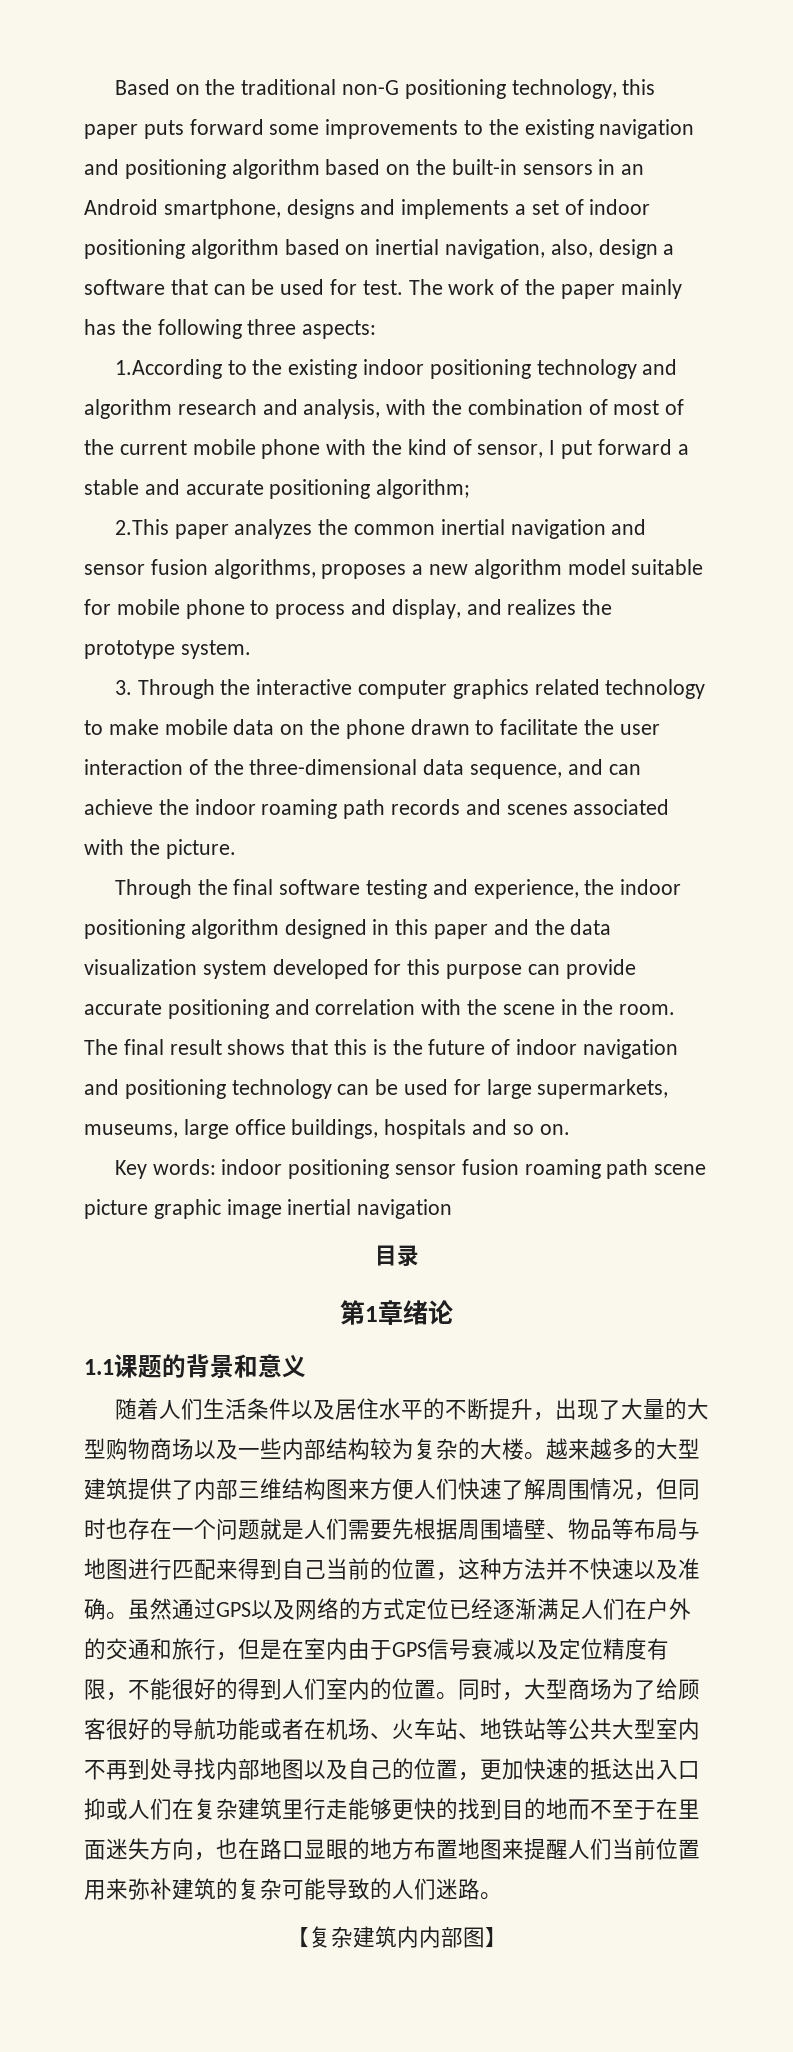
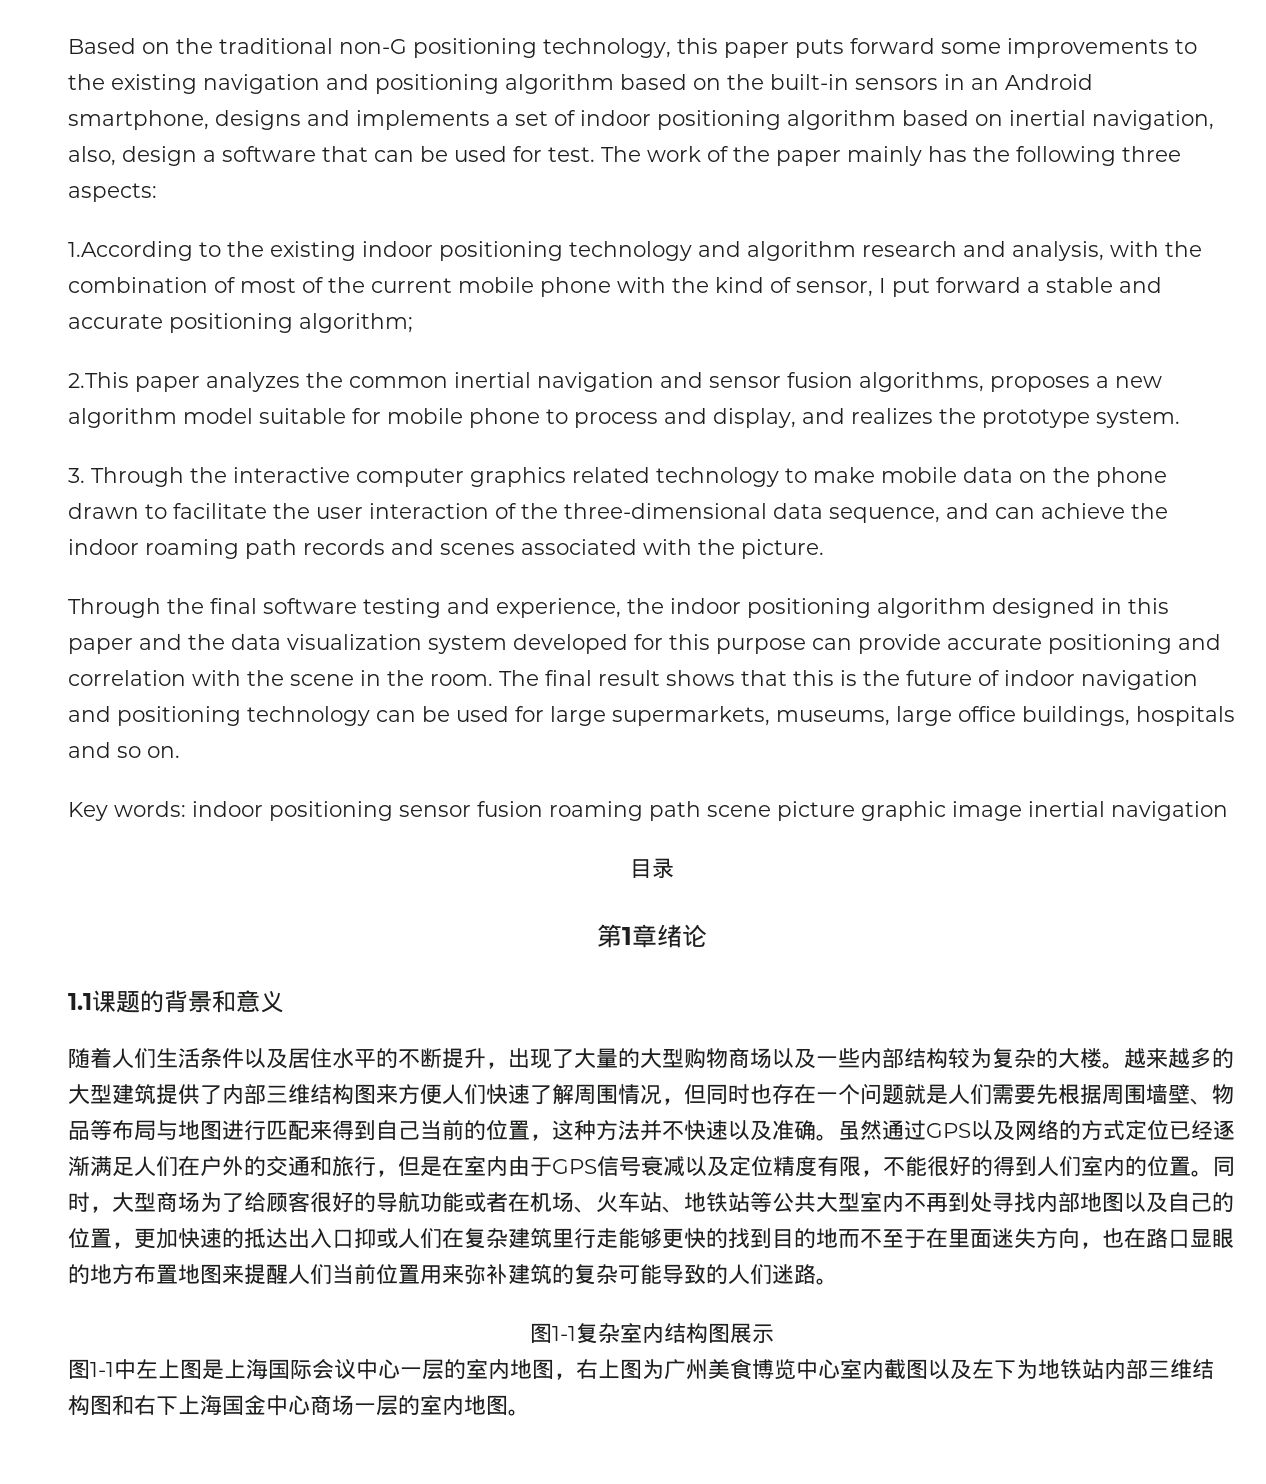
- 【复杂建筑内内部图】
+ 图1-1复杂室内结构图展示
+ 图1-1中左上图是上海国际会议中心一层的室内地图，右上图为广州美食博览中心室内截图以及左下为地铁站内部三维结构图和右下上海国金中心商场一层的室内地图。

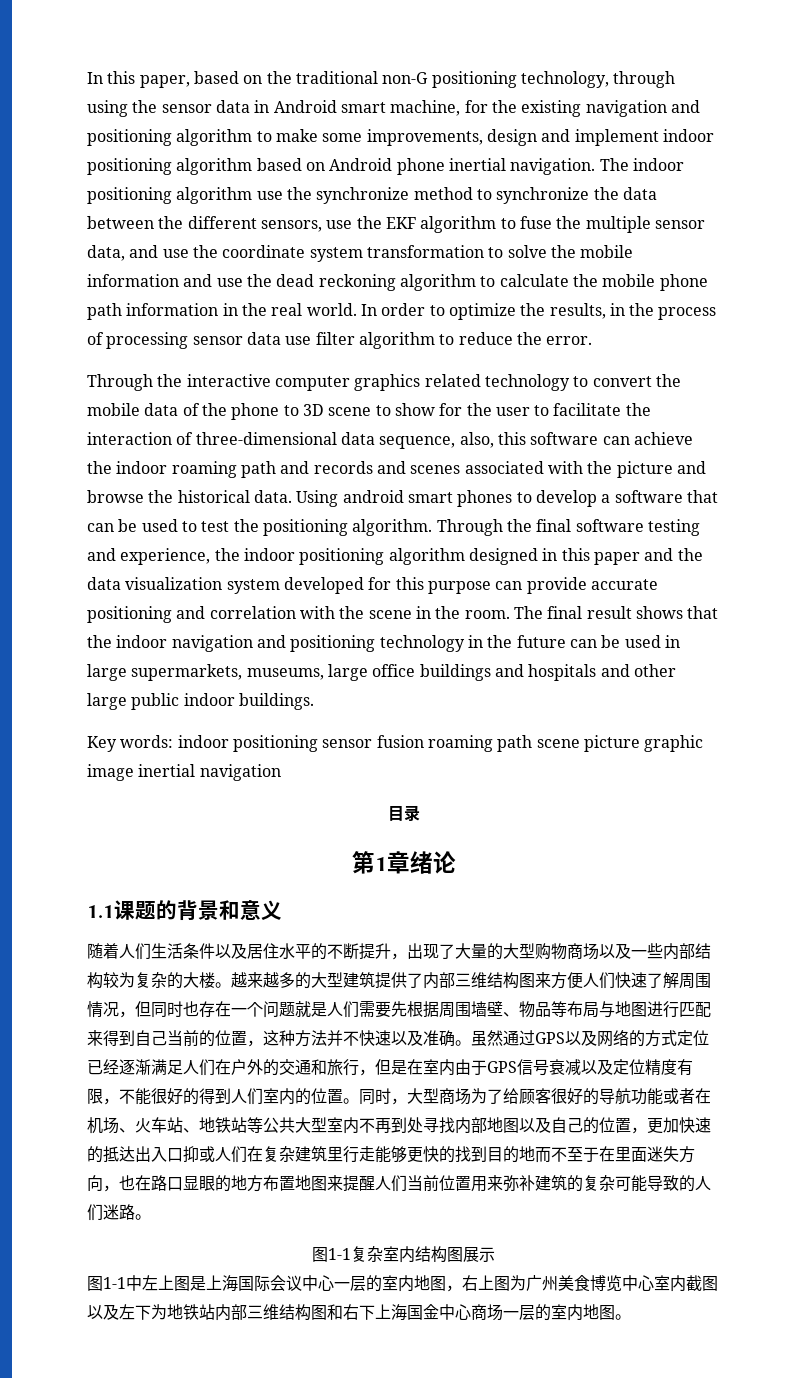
- Based on the traditional non-G positioning technology, this paper puts forward some improvements to the existing navigation and positioning algorithm based on the built-in sensors in an Android smartphone, designs and implements a set of indoor positioning algorithm based on inertial navigation, also, design a software that can be used for test. The work of the paper mainly has the following three aspects:
- 1.According to the existing indoor positioning technology and algorithm research and analysis, with the combination of most of the current mobile phone with the kind of sensor, I put forward a stable and accurate positioning algorithm;
- 2.This paper analyzes the common inertial navigation and sensor fusion algorithms, proposes a new algorithm model suitable for mobile phone to process and display, and realizes the prototype system.
- 3. Through the interactive computer graphics related technology to make mobile data on the phone drawn to facilitate the user interaction of the three-dimensional data sequence, and can achieve the indoor roaming path records and scenes associated with the picture.
- Through the final software testing and experience, the indoor positioning algorithm designed in this paper and the data visualization system developed for this purpose can provide accurate positioning and correlation with the scene in the room.
+ In this paper, based on the traditional non-G positioning technology, through using the sensor data in Android smart machine, for the existing navigation and positioning algorithm to make some improvements, design and implement indoor positioning algorithm based on Android phone inertial navigation. The indoor positioning algorithm use the synchronize method to synchronize the data between the different sensors, use the EKF algorithm to fuse the multiple sensor data, and use the coordinate system transformation to solve the mobile information and use the dead reckoning algorithm to calculate the mobile phone path information in the real world. In order to optimize the results, in the process of processing sensor data use filter algorithm to reduce the error.
+ Through the interactive computer graphics related technology to convert the mobile data of the phone to 3D scene to show for the user to facilitate the interaction of three-dimensional data sequence, also, this software can achieve the indoor roaming path and records and scenes associated with the picture and browse the historical data. Using android smart phones to develop a software that can be used to test the positioning algorithm. Through the final software testing and experience, the indoor positioning algorithm designed in this paper and the data visualization system developed for this purpose can provide accurate positioning and correlation with the scene in the room.
- The final result shows that this is the future of indoor navigation and positioning technology can be used for large supermarkets, museums, large office buildings, hospitals and so on.
+ The final result shows that the indoor navigation and positioning technology in the future can be used in large supermarkets, museums, large office buildings and hospitals and other large public indoor buildings.

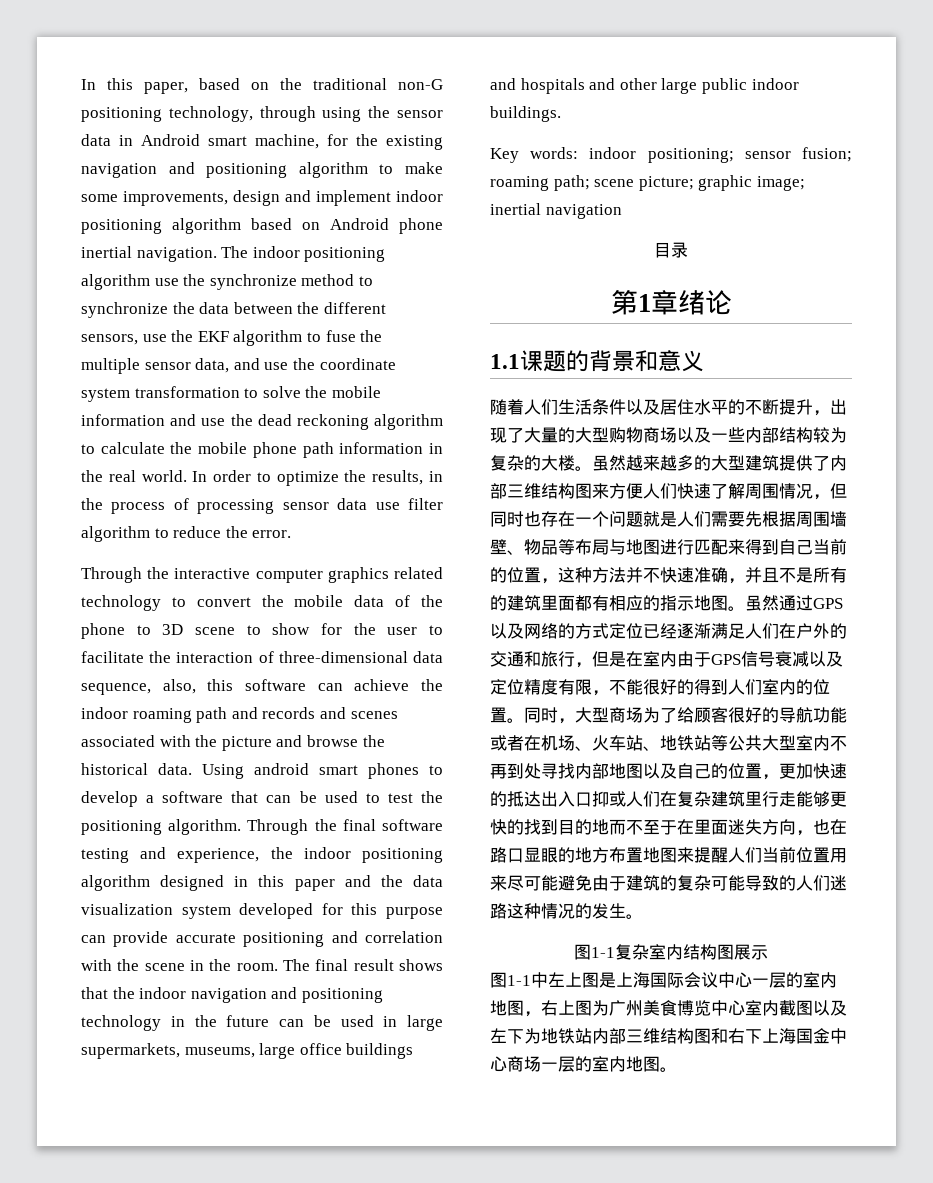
- Key words: indoor positioning sensor fusion roaming path scene picture graphic image inertial navigation
+ Key words: indoor positioning; sensor fusion; roaming path; scene picture; graphic image; inertial navigation
- 越来越多的大型建筑提供了内部三维结构图来方便人们快速了解周围情况，但同时也存在一个问题就是人们需要先根据周围墙壁、物品等布局与地图进行匹配来得到自己当前的位置，这种方法并不快速以及准确。
+ 虽然越来越多的大型建筑提供了内部三维结构图来方便人们快速了解周围情况，但同时也存在一个问题就是人们需要先根据周围墙壁、物品等布局与地图进行匹配来得到自己当前的位置，这种方法并不快速准确，并且不是所有的建筑里面都有相应的指示地图。
- 同时，大型商场为了给顾客很好的导航功能或者在机场、火车站、地铁站等公共大型室内不再到处寻找内部地图以及自己的位置，更加快速的抵达出入口抑或人们在复杂建筑里行走能够更快的找到目的地而不至于在里面迷失方向，也在路口显眼的地方布置地图来提醒人们当前位置用来弥补建筑的复杂可能导致的人们迷路。
+ 同时，大型商场为了给顾客很好的导航功能或者在机场、火车站、地铁站等公共大型室内不再到处寻找内部地图以及自己的位置，更加快速的抵达出入口抑或人们在复杂建筑里行走能够更快的找到目的地而不至于在里面迷失方向，也在路口显眼的地方布置地图来提醒人们当前位置用来尽可能避免由于建筑的复杂可能导致的人们迷路这种情况的发生。

